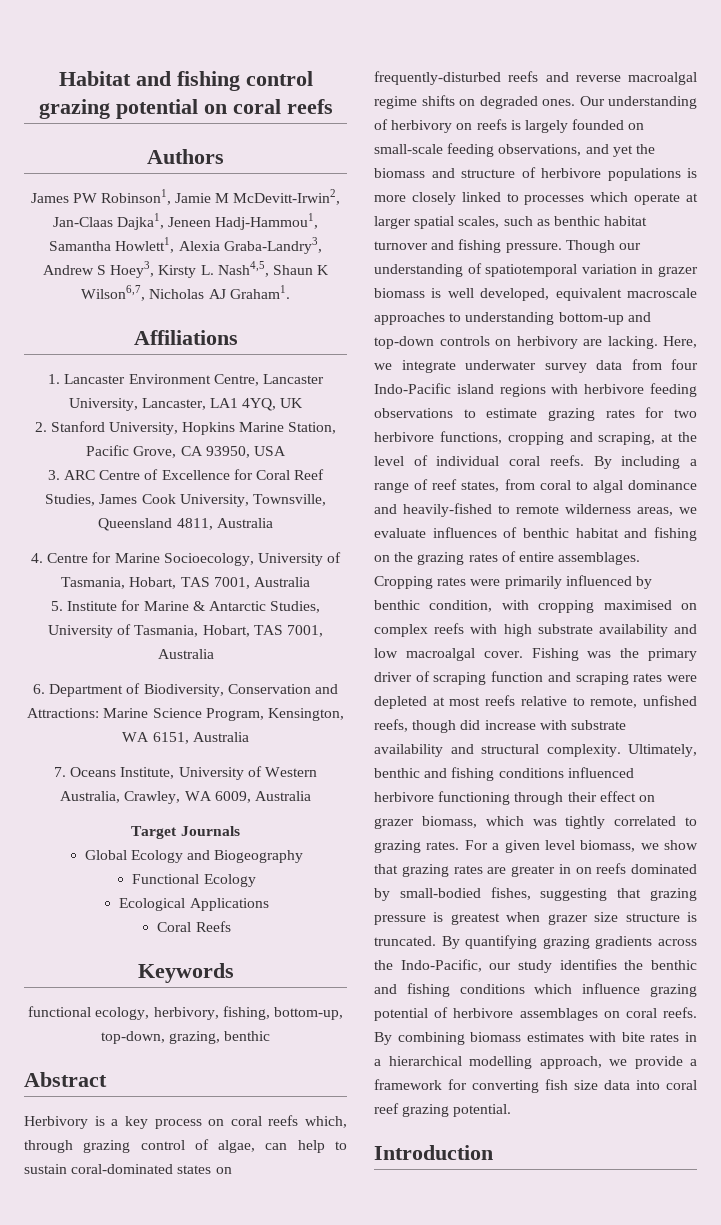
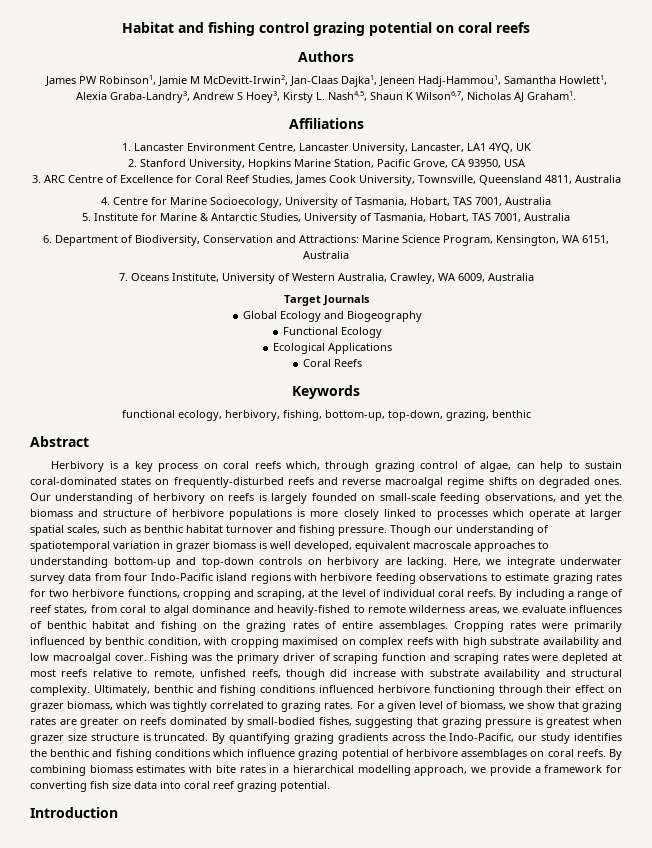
- For a given level biomass, we show that grazing rates are greater in on reefs dominated by small-bodied fishes, suggesting that grazing pressure is greatest when grazer size structure is truncated.
+ For a given level of biomass, we show that grazing rates are greater on reefs dominated by small-bodied fishes, suggesting that grazing pressure is greatest when grazer size structure is truncated.

